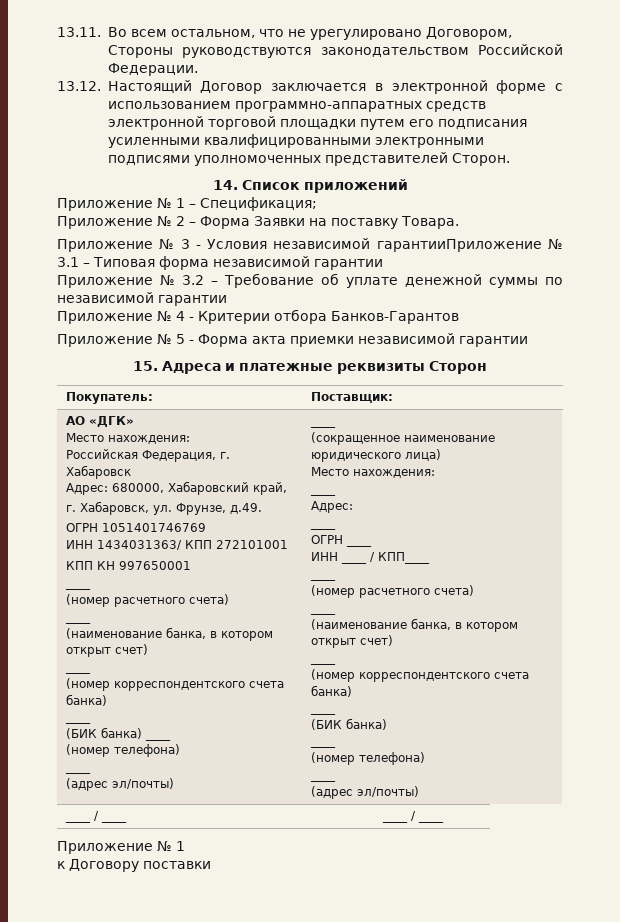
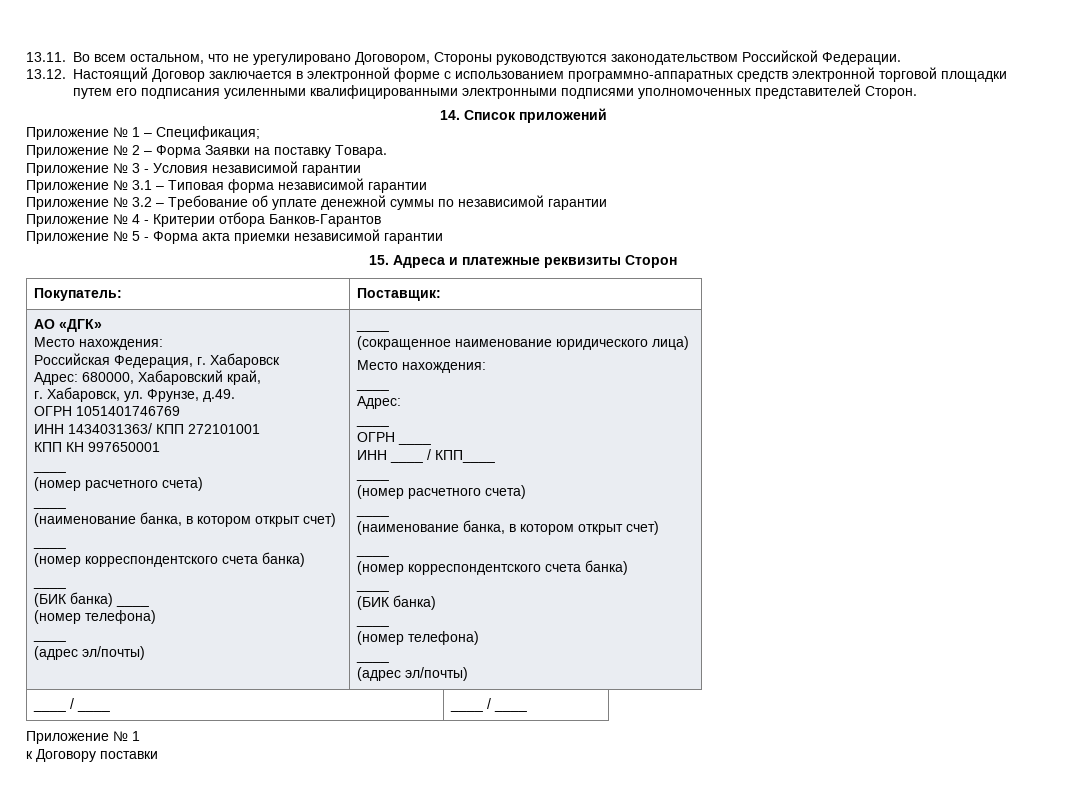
- Приложение № 3 - Условия независимой гарантииПриложение № 3.1 – Типовая форма независимой гарантии
+ Приложение № 3 - Условия независимой гарантии
+ Приложение № 3.1 – Типовая форма независимой гарантии

